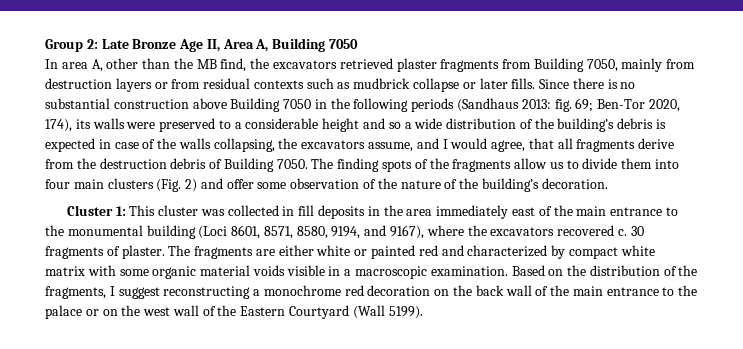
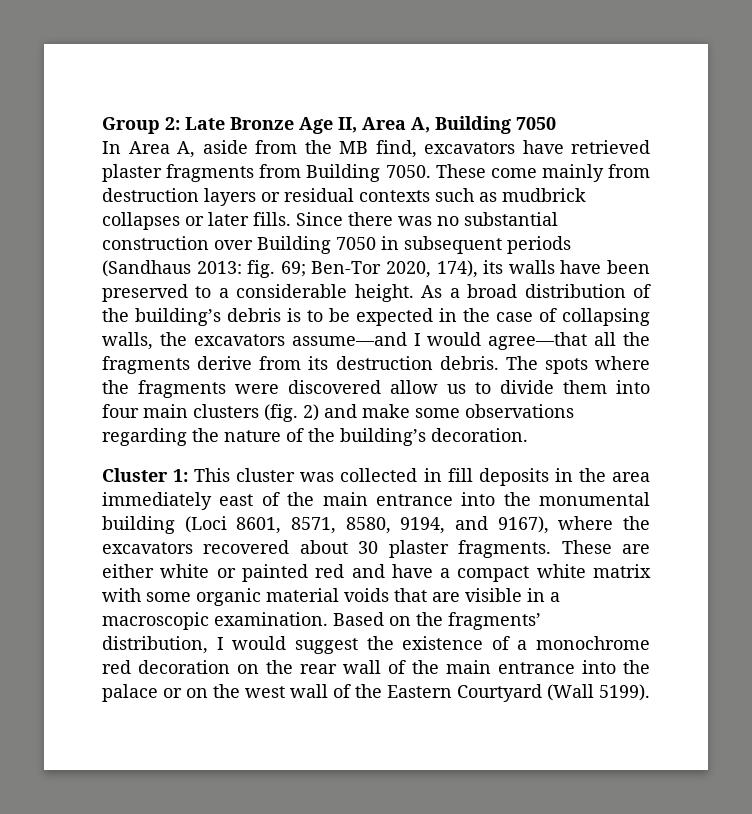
- In area A, other than the MB find, the excavators retrieved plaster fragments from Building 7050, mainly from destruction layers or from residual contexts such as mudbrick collapse or later fills.
+ In Area A, aside from the MB find, excavators have retrieved plaster fragments from Building 7050. These come mainly from destruction layers or residual contexts such as mudbrick collapses or later fills.
- Since there is no substantial construction above Building 7050 in the following periods (Sandhaus 2013: fig. 69; Ben-Tor 2020, 174), its walls were preserved to a considerable height and so a wide distribution of the building’s debris is expected in case of the walls collapsing, the excavators assume, and I would agree, that all fragments derive from the destruction debris of Building 7050. The finding spots of the fragments allow us to divide them into four main clusters (Fig. 2) and offer some observation of the nature of the building’s decoration.
+ Since there was no substantial construction over Building 7050 in subsequent periods (Sandhaus 2013: fig. 69; Ben-Tor 2020, 174), its walls have been preserved to a considerable height. As a broad distribution of the building’s debris is to be expected in the case of collapsing walls, the excavators assume—and I would agree—that all the fragments derive from its destruction debris. The spots where the fragments were discovered allow us to divide them into four main clusters (fig. 2) and make some observations regarding the nature of the building’s decoration.
- Cluster 1: This cluster was collected in fill deposits in the area immediately east of the main entrance to the monumental building (Loci 8601, 8571, 8580, 9194, and 9167), where the excavators recovered c. 30 fragments of plaster. The fragments are either white or painted red and characterized by compact white matrix with some organic material voids visible in a macroscopic examination.
+ Cluster 1: This cluster was collected in fill deposits in the area immediately east of the main entrance into the monumental building (Loci 8601, 8571, 8580, 9194, and 9167), where the excavators recovered about 30 plaster fragments. These are either white or painted red and have a compact white matrix with some organic material voids that are visible in a macroscopic examination.
- Based on the distribution of the fragments, I suggest reconstructing a monochrome red decoration on the back wall of the main entrance to the palace or on the west wall of the Eastern Courtyard (Wall 5199).
+ Based on the fragments’ distribution, I would suggest the existence of a monochrome red decoration on the rear wall of the main entrance into the palace or on the west wall of the Eastern Courtyard (Wall 5199).

